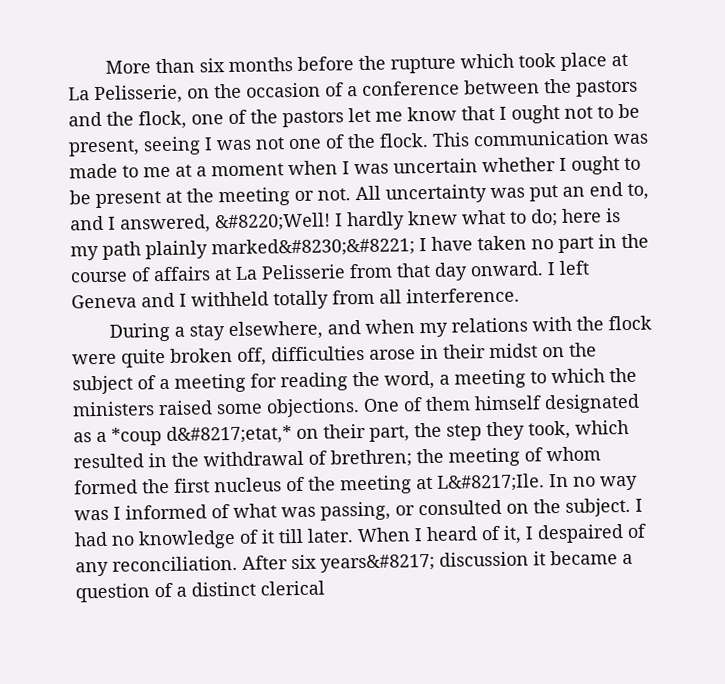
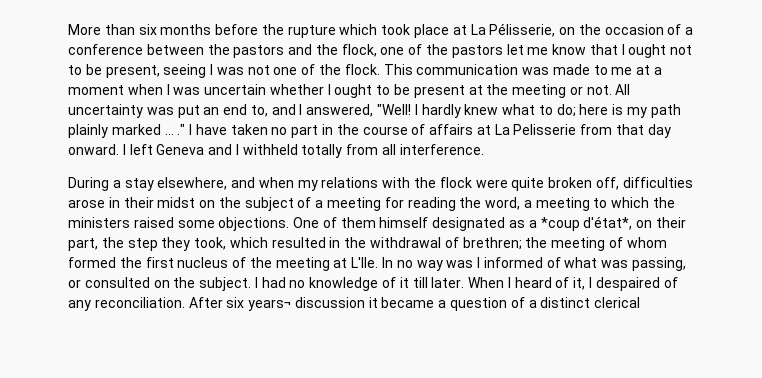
- More than six months before the rupture which took place at La Pelisserie, on the occasion of a conference between the pastors and the flock, one of the pastors let me know that I ought not to be present, seeing I was not one of the flock.
+ More than six months before the rupture which took place at La Pélisserie, on the occasion of a conference between the pastors and the flock, one of the pastors let me know that I ought not to be present, seeing I was not one of the flock.
- All uncertainty was put an end to, and I answered, &#8220;Well!
+ All uncertainty was put an end to, and I answered, "Well!
- I hardly knew what to do; here is my path plainly marked&#8230;&#8221; I have taken no part in the course of affairs at La Pelisserie from that day onward.
+ I hardly knew what to do; here is my path plainly marked ... ." I have taken no part in the course of affairs at La Pelisserie from that day onward.
- One of them himself designated as a *coup d&#8217;etat,* on their part, the step they took, which resulted in the withdrawal of brethren; the meeting of whom formed the first nucleus of the meeting at L&#8217;Ile.
+ One of them himself designated as a *coup d'état*, on their part, the step they took, which resulted in the withdrawal of brethren; the meeting of whom formed the first nucleus of the meeting at L'Ile.
- After six years&#8217; discussion it became a question of a distinct clerical
+ After six years¬ discussion it became a question of a distinct clerical

